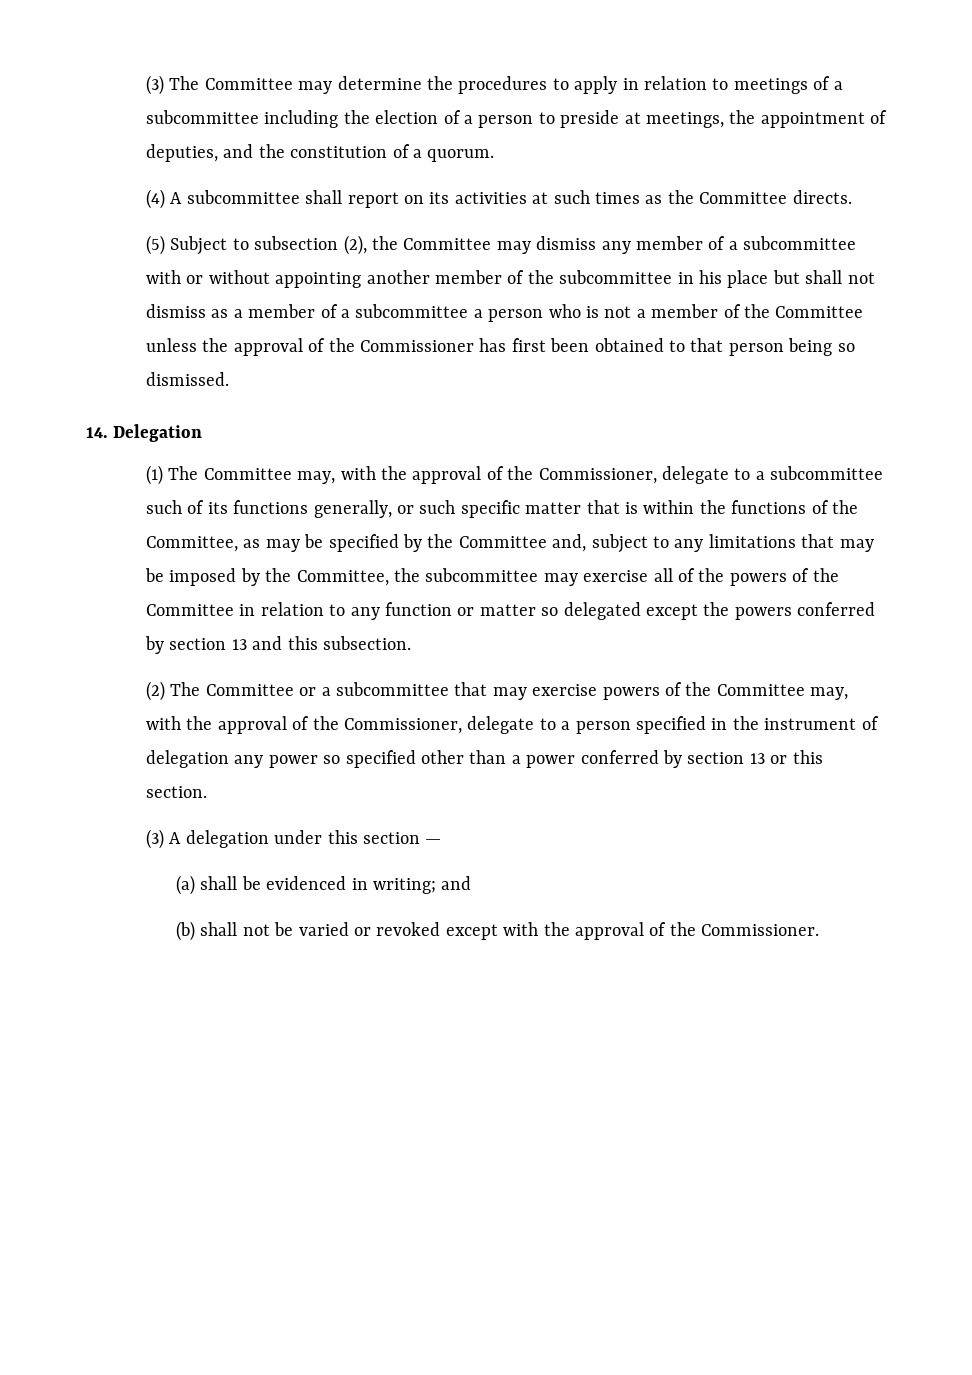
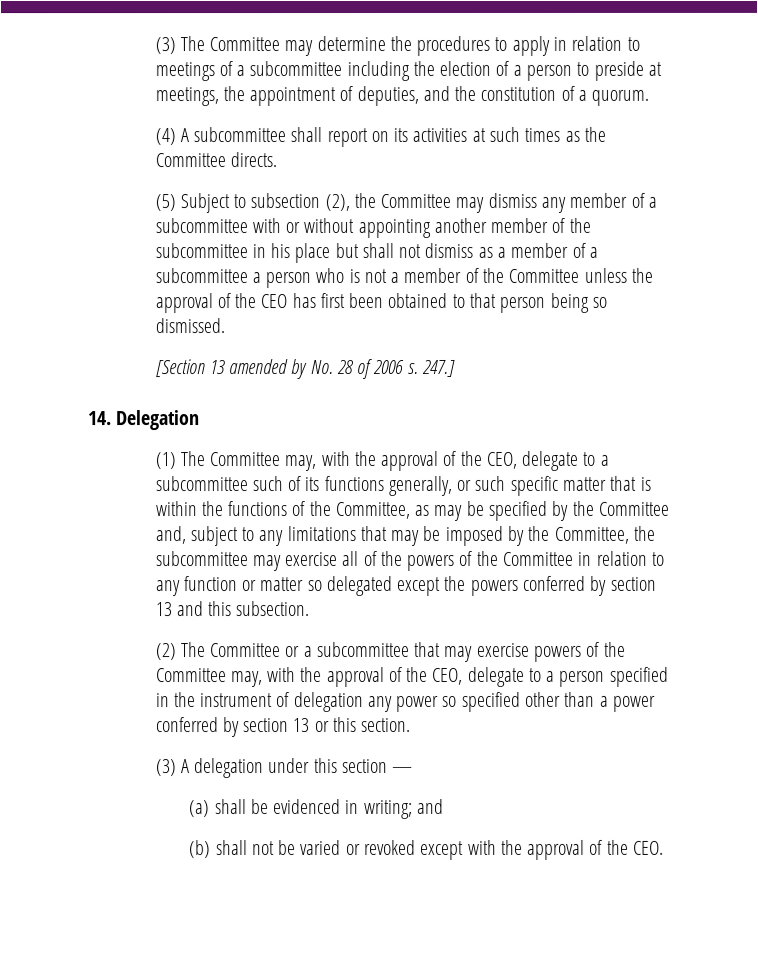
- (5) Subject to subsection (2), the Committee may dismiss any member of a subcommittee with or without appointing another member of the subcommittee in his place but shall not dismiss as a member of a subcommittee a person who is not a member of the Committee unless the approval of the Commissioner has first been obtained to that person being so dismissed.
+ (5) Subject to subsection (2), the Committee may dismiss any member of a subcommittee with or without appointing another member of the subcommittee in his place but shall not dismiss as a member of a subcommittee a person who is not a member of the Committee unless the approval of the CEO has first been obtained to that person being so dismissed.
+ [Section 13 amended by No. 28 of 2006 s. 247.]
- (1) The Committee may, with the approval of the Commissioner, delegate to a subcommittee such of its functions generally, or such specific matter that is within the functions of the Committee, as may be specified by the Committee and, subject to any limitations that may be imposed by the Committee, the subcommittee may exercise all of the powers of the Committee in relation to any function or matter so delegated except the powers conferred by section 13 and this subsection.
+ (1) The Committee may, with the approval of the CEO, delegate to a subcommittee such of its functions generally, or such specific matter that is within the functions of the Committee, as may be specified by the Committee and, subject to any limitations that may be imposed by the Committee, the subcommittee may exercise all of the powers of the Committee in relation to any function or matter so delegated except the powers conferred by section 13 and this subsection.
- (2) The Committee or a subcommittee that may exercise powers of the Committee may, with the approval of the Commissioner, delegate to a person specified in the instrument of delegation any power so specified other than a power conferred by section 13 or this section.
+ (2) The Committee or a subcommittee that may exercise powers of the Committee may, with the approval of the CEO, delegate to a person specified in the instrument of delegation any power so specified other than a power conferred by section 13 or this section.
- (b) shall not be varied or revoked except with the approval of the Commissioner.
+ (b) shall not be varied or revoked except with the approval of the CEO.

